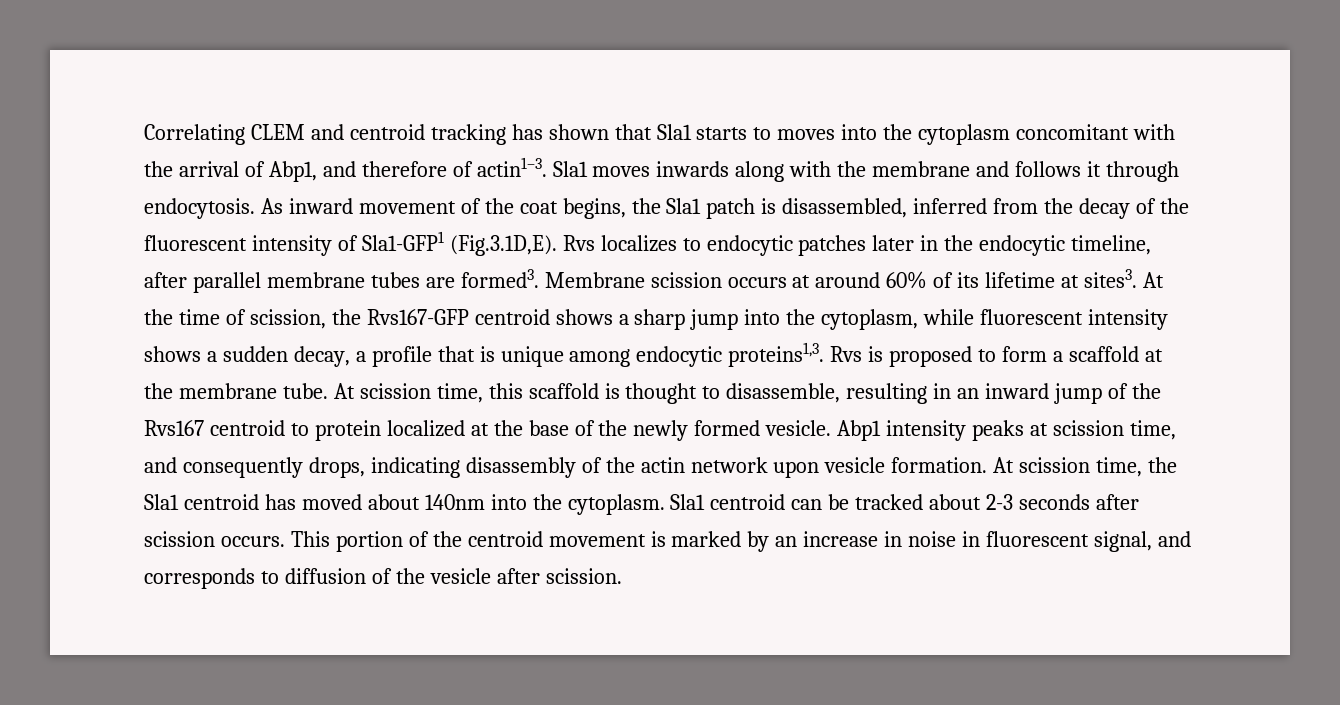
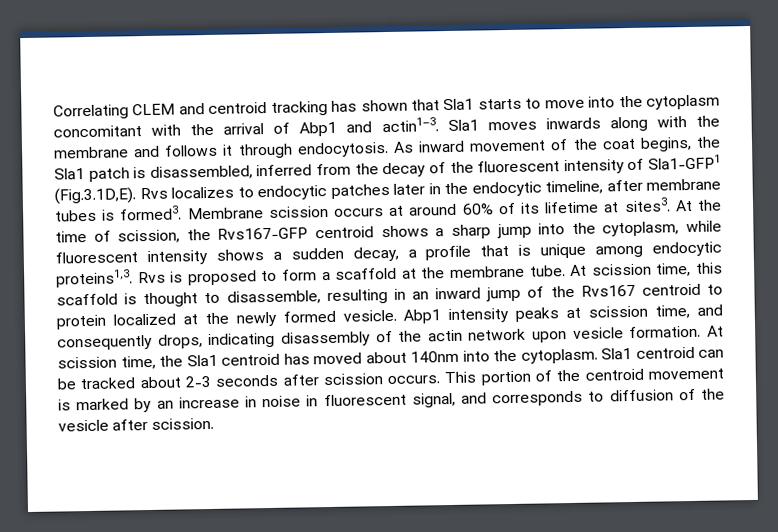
- Correlating CLEM and centroid tracking has shown that Sla1 starts to moves into the cytoplasm concomitant with the arrival of Abp1, and therefore of actin1–3.
+ Correlating CLEM and centroid tracking has shown that Sla1 starts to move into the cytoplasm concomitant with the arrival of Abp1 and actin1–3.
- As inward movement of the coat begins, the Sla1 patch is disassembled, inferred from the decay of the fluorescent intensity of Sla1-GFP1 (Fig.3.1D,E). Rvs localizes to endocytic patches later in the endocytic timeline, after parallel membrane tubes are formed3.
+ As inward movement of the coat begins, the Sla1 patch is disassembled, inferred from the decay of the fluorescent intensity of Sla1-GFP1 (Fig.3.1D,E). Rvs localizes to endocytic patches later in the endocytic timeline, after membrane tubes is formed3.
- At scission time, this scaffold is thought to disassemble, resulting in an inward jump of the Rvs167 centroid to protein localized at the base of the newly formed vesicle.
+ At scission time, this scaffold is thought to disassemble, resulting in an inward jump of the Rvs167 centroid to protein localized at the newly formed vesicle.

